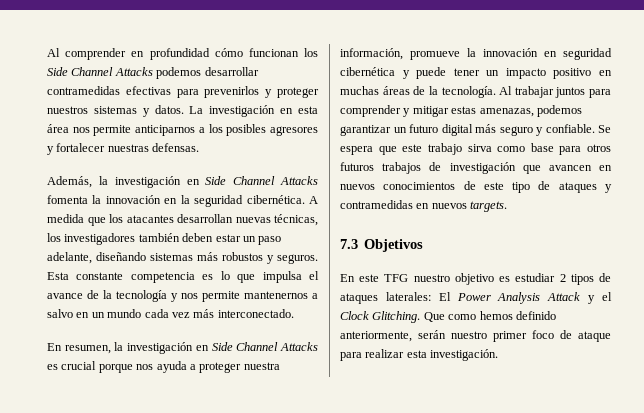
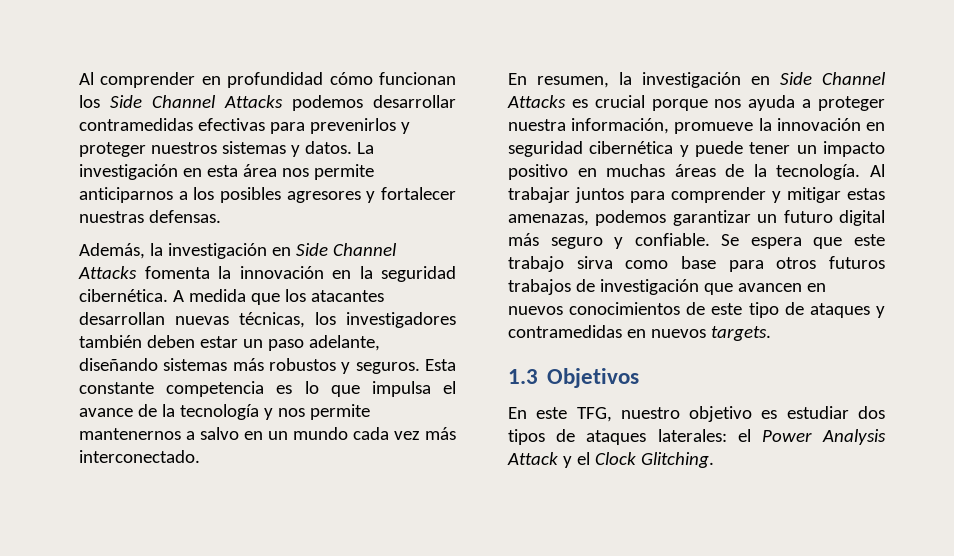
- 7.3 Objetivos
+ 1.3 Objetivos
- En este TFG nuestro objetivo es estudiar 2 tipos de ataques laterales: El Power Analysis Attack y el Clock Glitching. Que como hemos definido anteriormente, serán nuestro primer foco de ataque para realizar esta investigación.
+ En este TFG, nuestro objetivo es estudiar dos tipos de ataques laterales: el Power Analysis Attack y el Clock Glitching.

